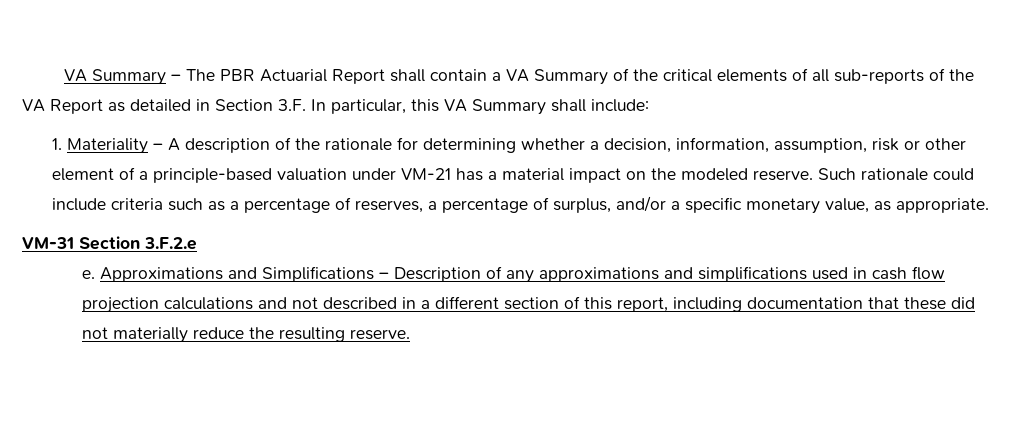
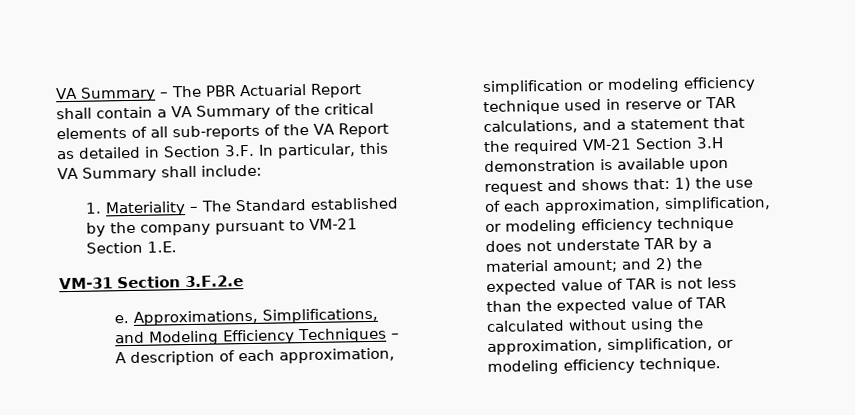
- 1. Materiality – A description of the rationale for determining whether a decision, information, assumption, risk or other element of a principle-based valuation under VM-21 has a material impact on the modeled reserve. Such rationale could include criteria such as a percentage of reserves, a percentage of surplus, and/or a specific monetary value, as appropriate.
+ 1. Materiality – The Standard established by the company pursuant to VM-21 Section 1.E.
  VM-31 Section 3.F.2.e
- e. Approximations and Simplifications – Description of any approximations and simplifications used in cash flow projection calculations and not described in a different section of this report, including documentation that these did not materially reduce the resulting reserve.
+ e. Approximations, Simplifications, and Modeling Efficiency Techniques – A description of each approximation, simplification or modeling efficiency technique used in reserve or TAR calculations, and a statement that the required VM-21 Section 3.H demonstration is available upon request and shows that: 1) the use of each approximation, simplification, or modeling efficiency technique does not understate TAR by a material amount; and 2) the expected value of TAR is not less than the expected value of TAR calculated without using the approximation, simplification, or modeling efficiency technique.

